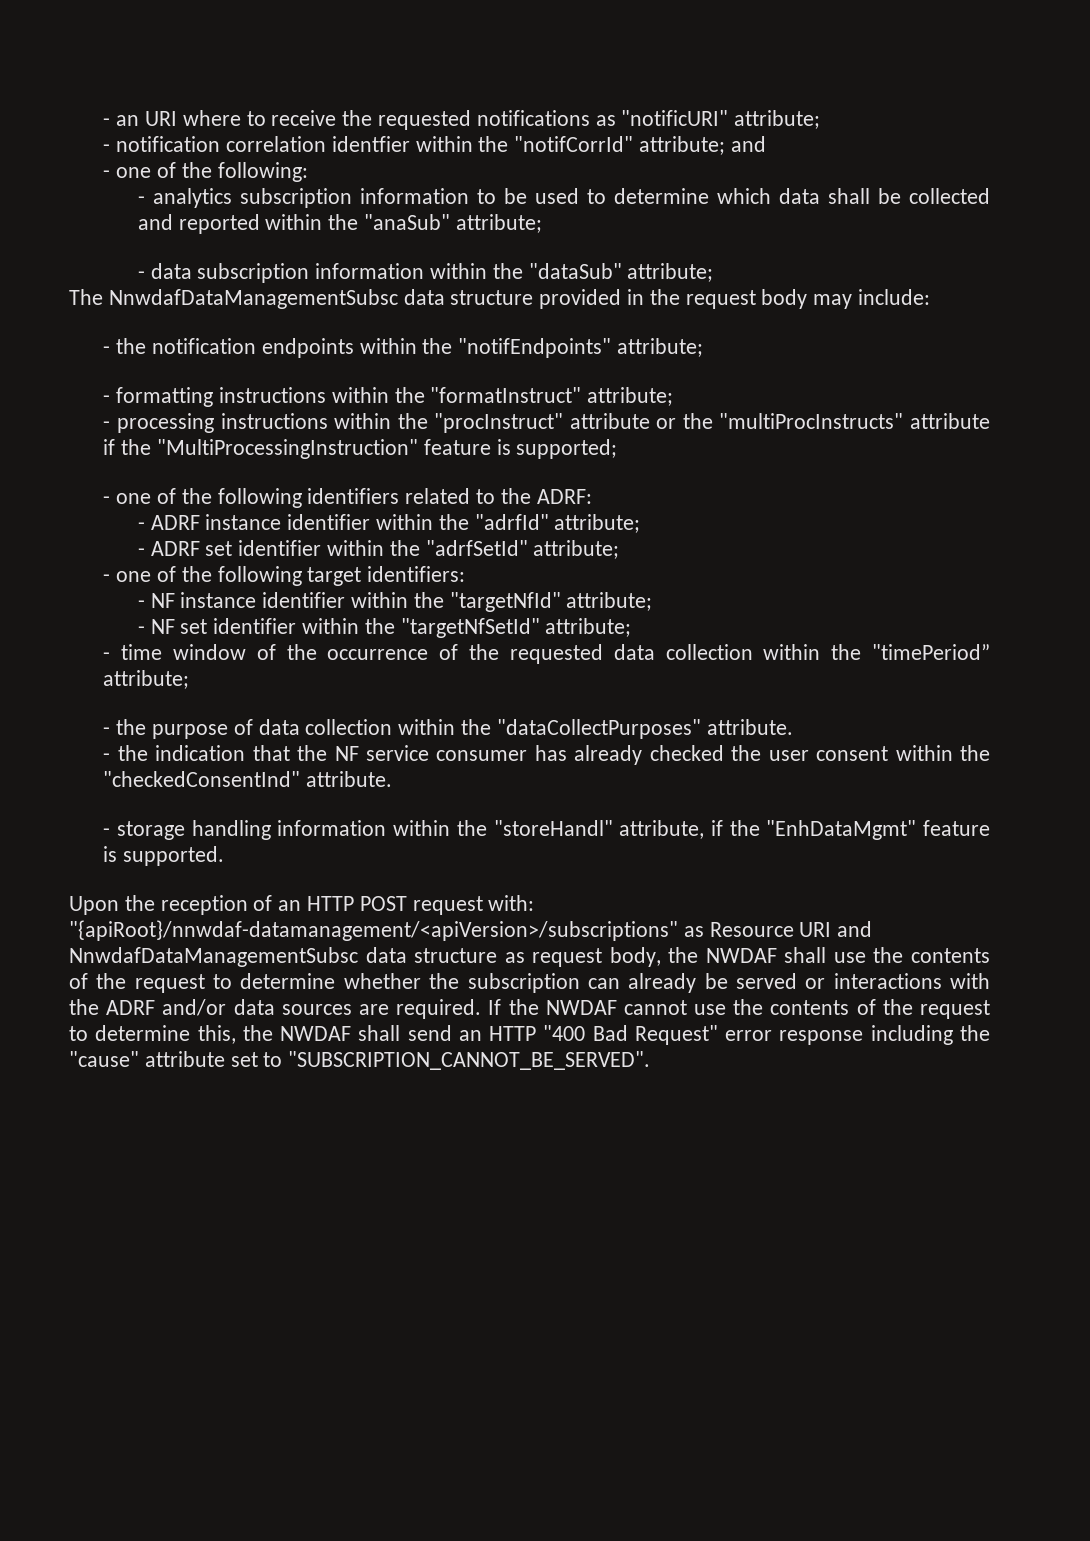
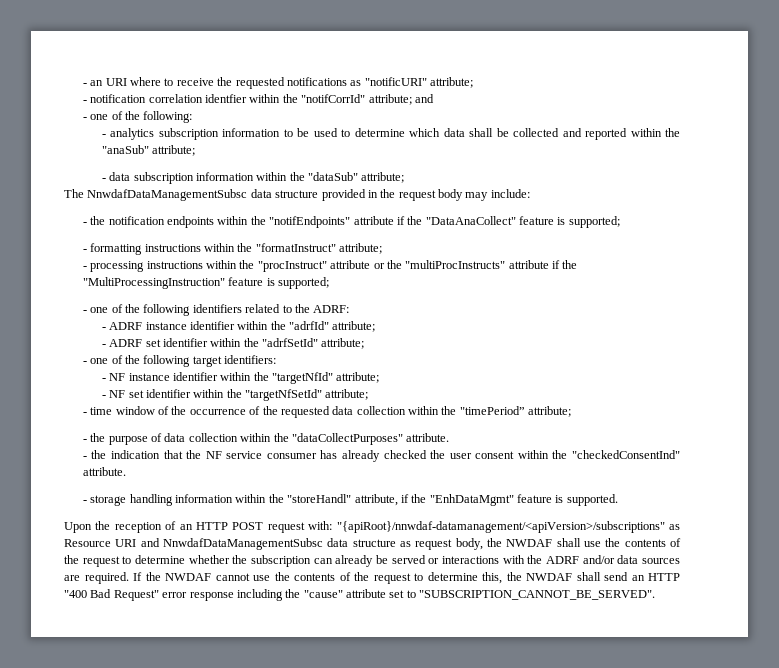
- - the notification endpoints within the "notifEndpoints" attribute;
+ - the notification endpoints within the "notifEndpoints" attribute if the "DataAnaCollect" feature is supported;

